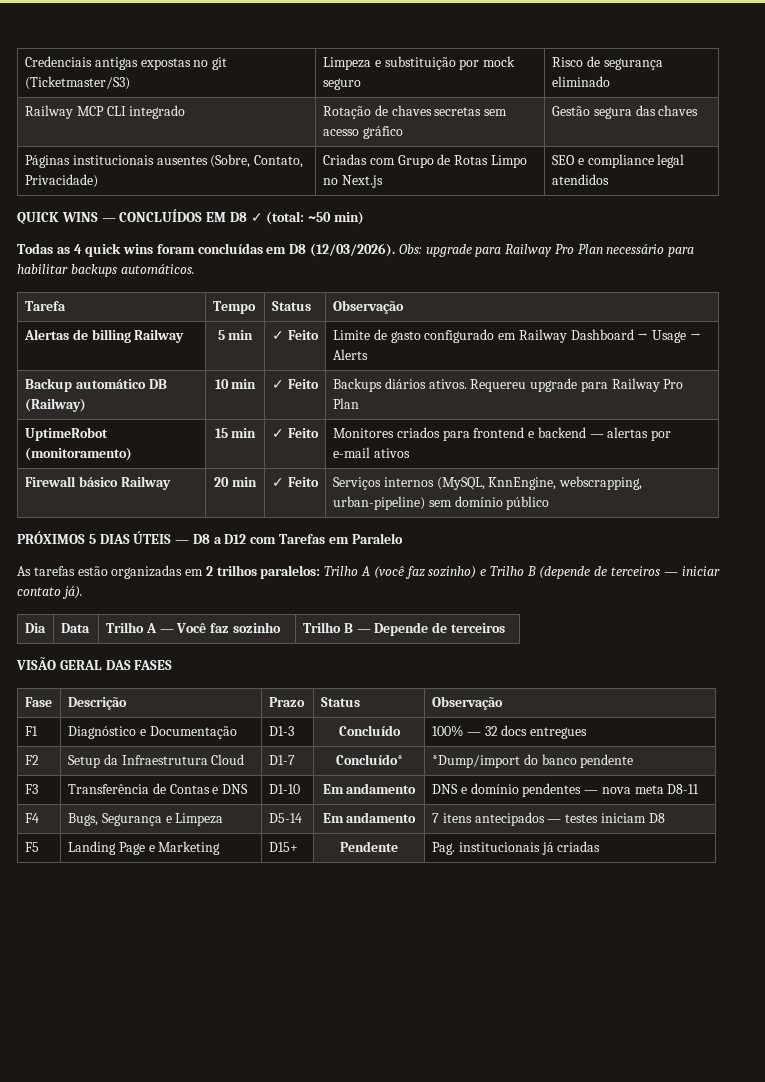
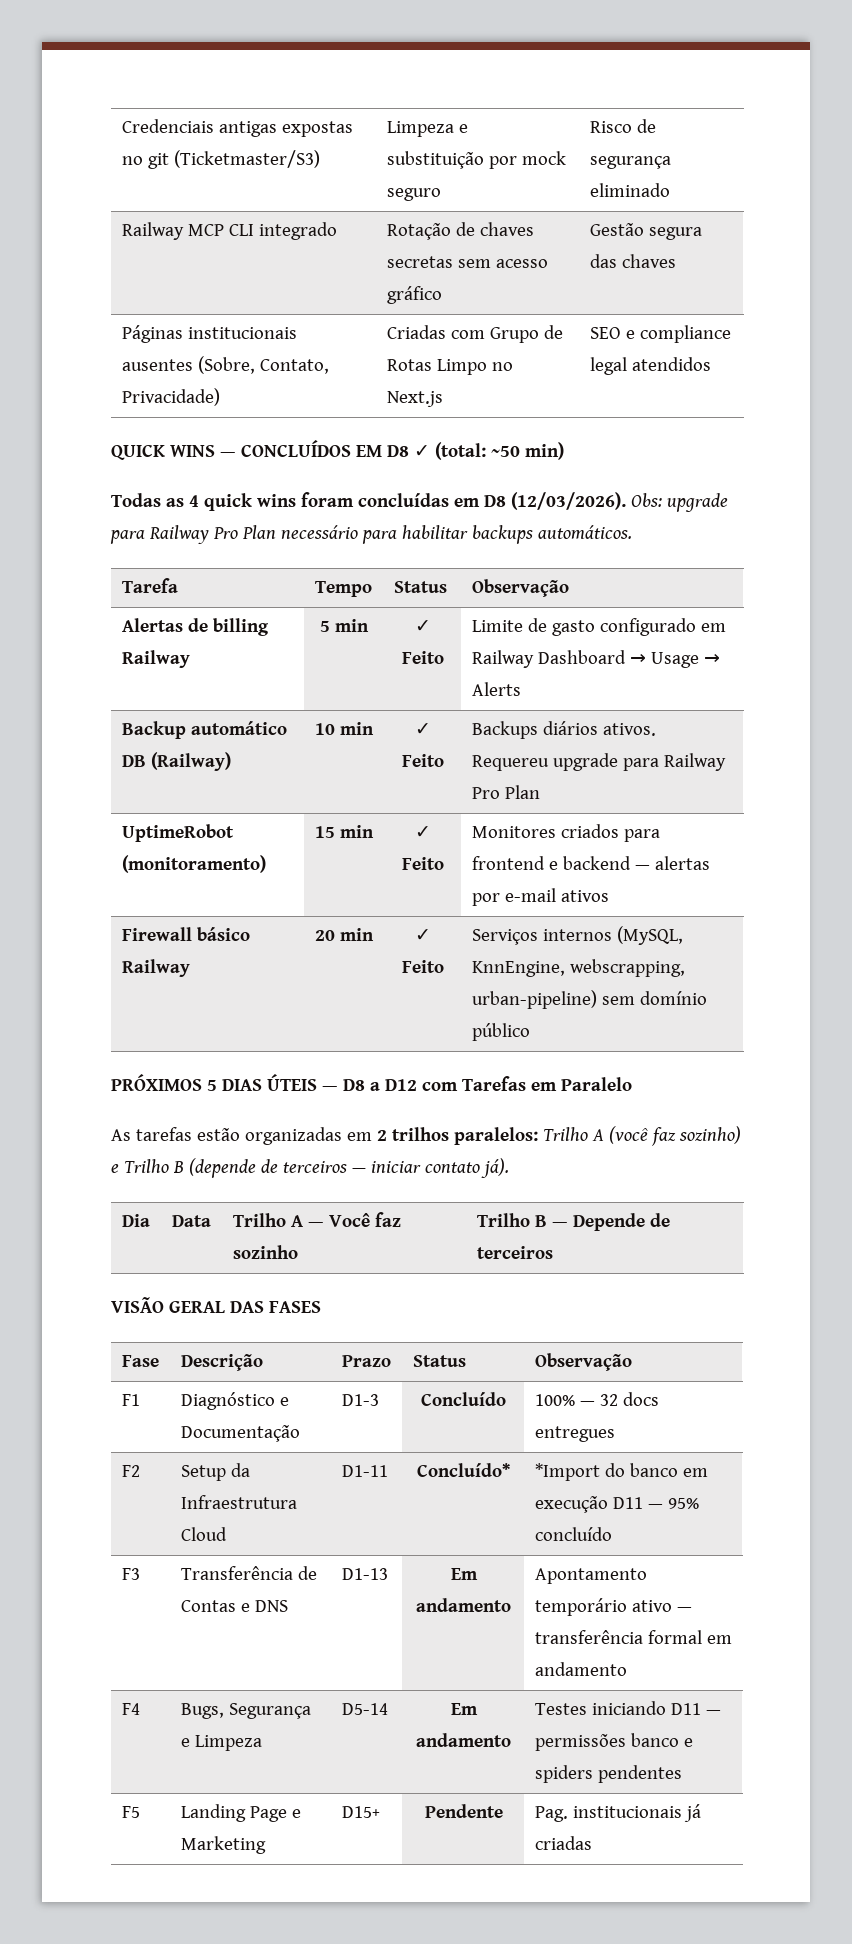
- F2 | Setup da Infraestrutura Cloud | D1-7 | Concluído* | *Dump/import do banco pendente
+ F2 | Setup da Infraestrutura Cloud | D1-11 | Concluído* | *Import do banco em execução D11 — 95% concluído
- F3 | Transferência de Contas e DNS | D1-10 | Em andamento | DNS e domínio pendentes — nova meta D8-11
+ F3 | Transferência de Contas e DNS | D1-13 | Em andamento | Apontamento temporário ativo — transferência formal em andamento
- F4 | Bugs, Segurança e Limpeza | D5-14 | Em andamento | 7 itens antecipados — testes iniciam D8
+ F4 | Bugs, Segurança e Limpeza | D5-14 | Em andamento | Testes iniciando D11 — permissões banco e spiders pendentes

